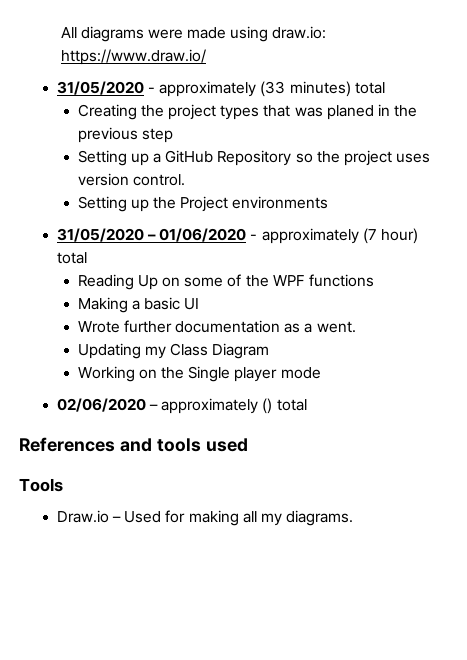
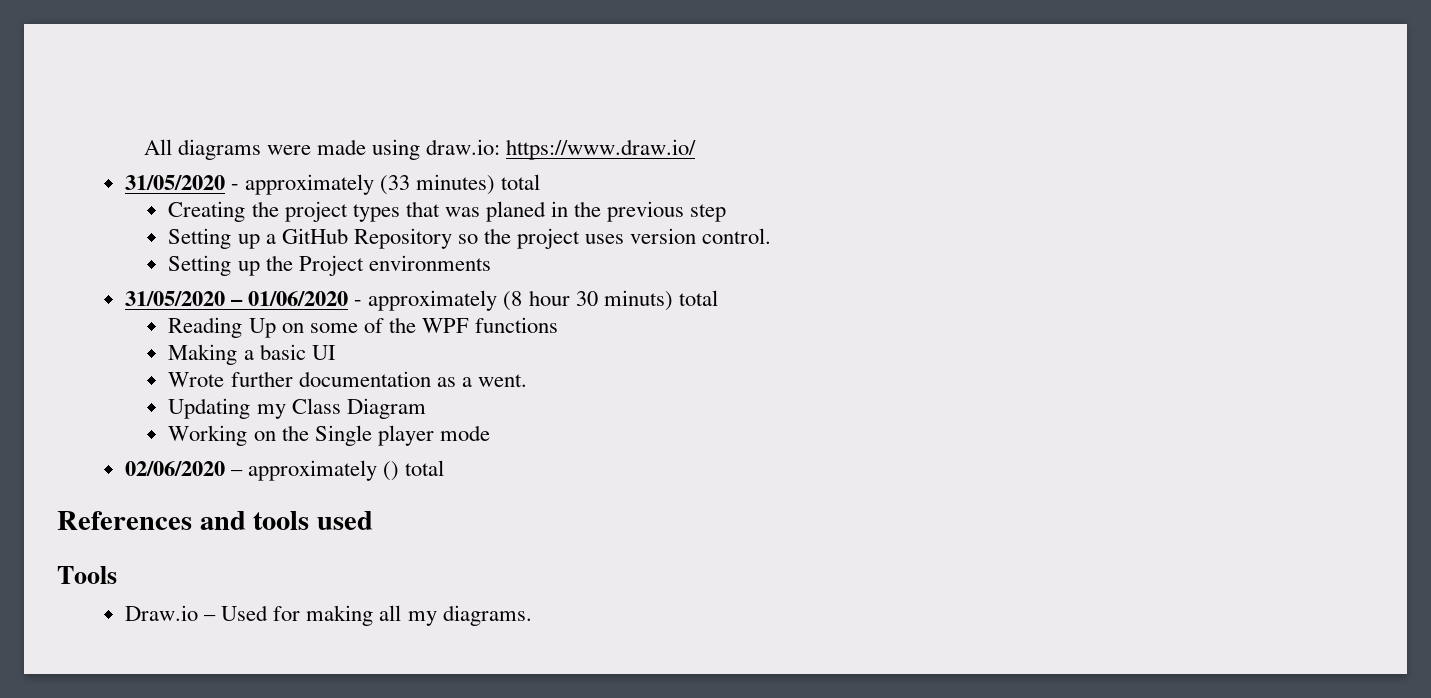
- 31/05/2020 – 01/06/2020 - approximately (7 hour) total
+ 31/05/2020 – 01/06/2020 - approximately (8 hour 30 minuts) total

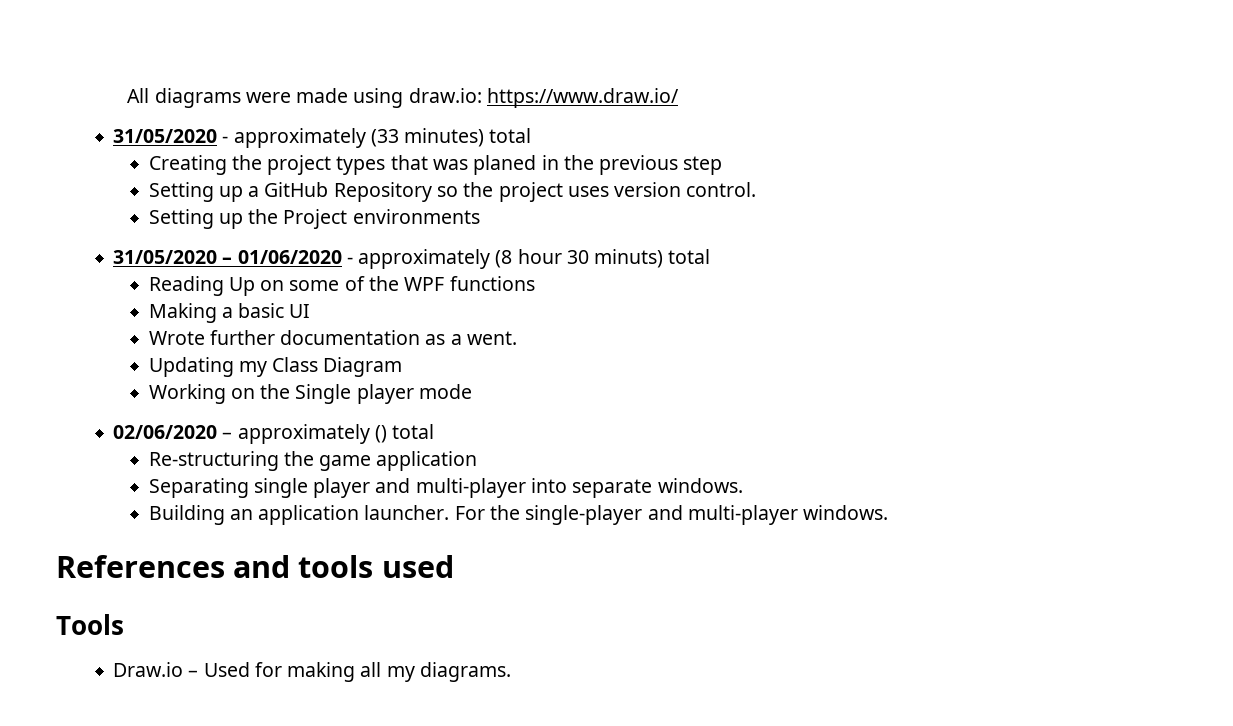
+ Re-structuring the game application
+ Separating single player and multi-player into separate windows.
+ Building an application launcher. For the single-player and multi-player windows.

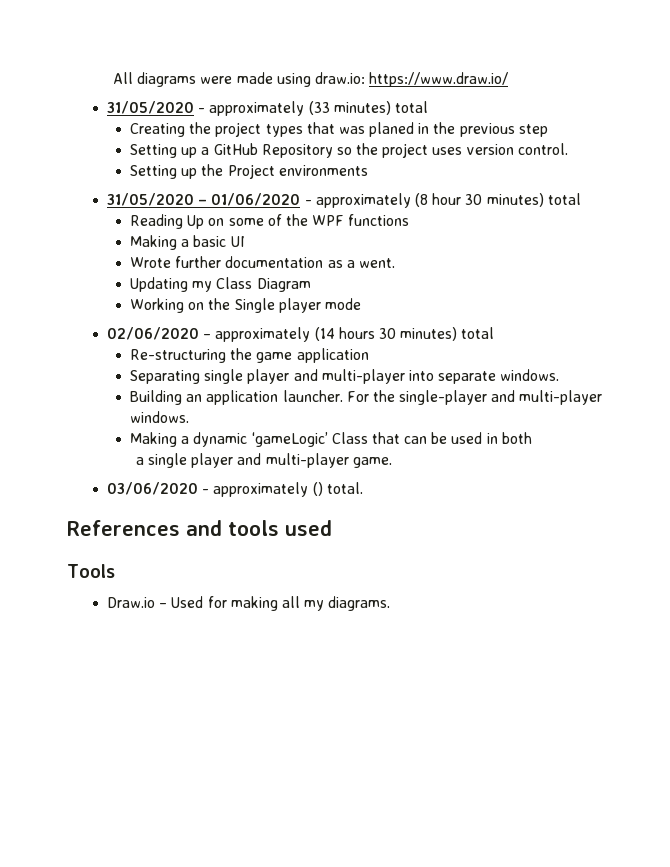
- 31/05/2020 – 01/06/2020 - approximately (8 hour 30 minuts) total
+ 31/05/2020 – 01/06/2020 - approximately (8 hour 30 minutes) total
- 02/06/2020 – approximately () total
+ 02/06/2020 – approximately (14 hours 30 minutes) total
+ Making a dynamic ‘gameLogic’ Class that can be used in both
+ a single player and multi-player game.
+ 03/06/2020 - approximately () total.

